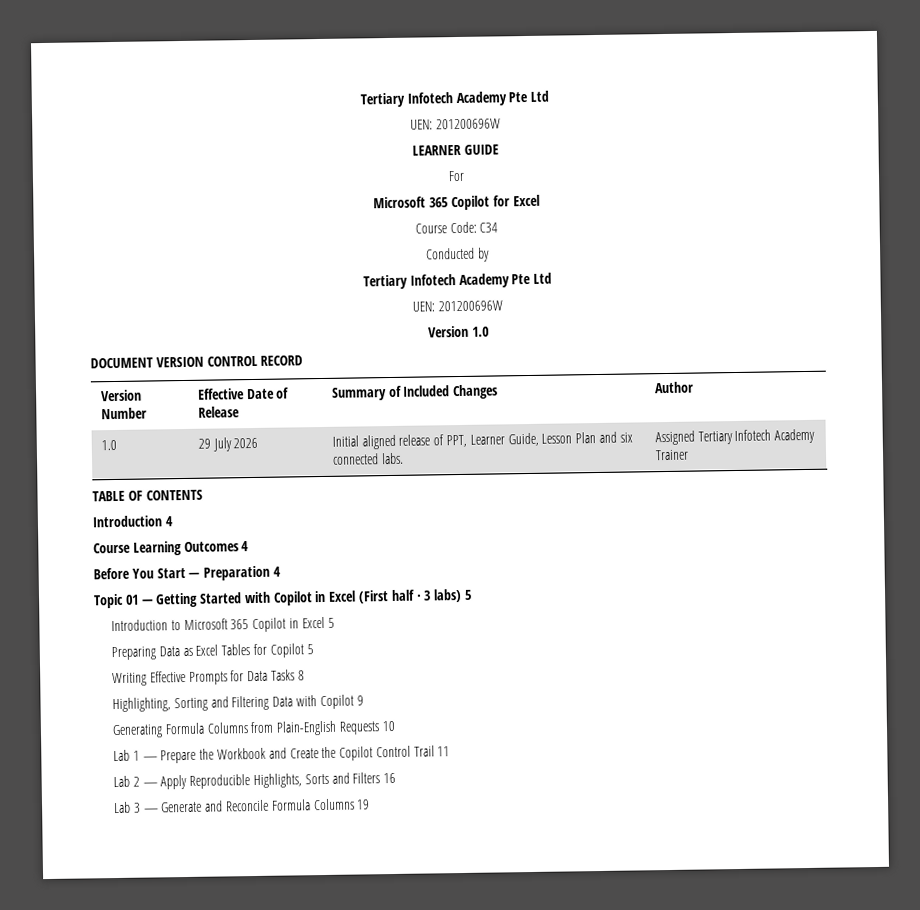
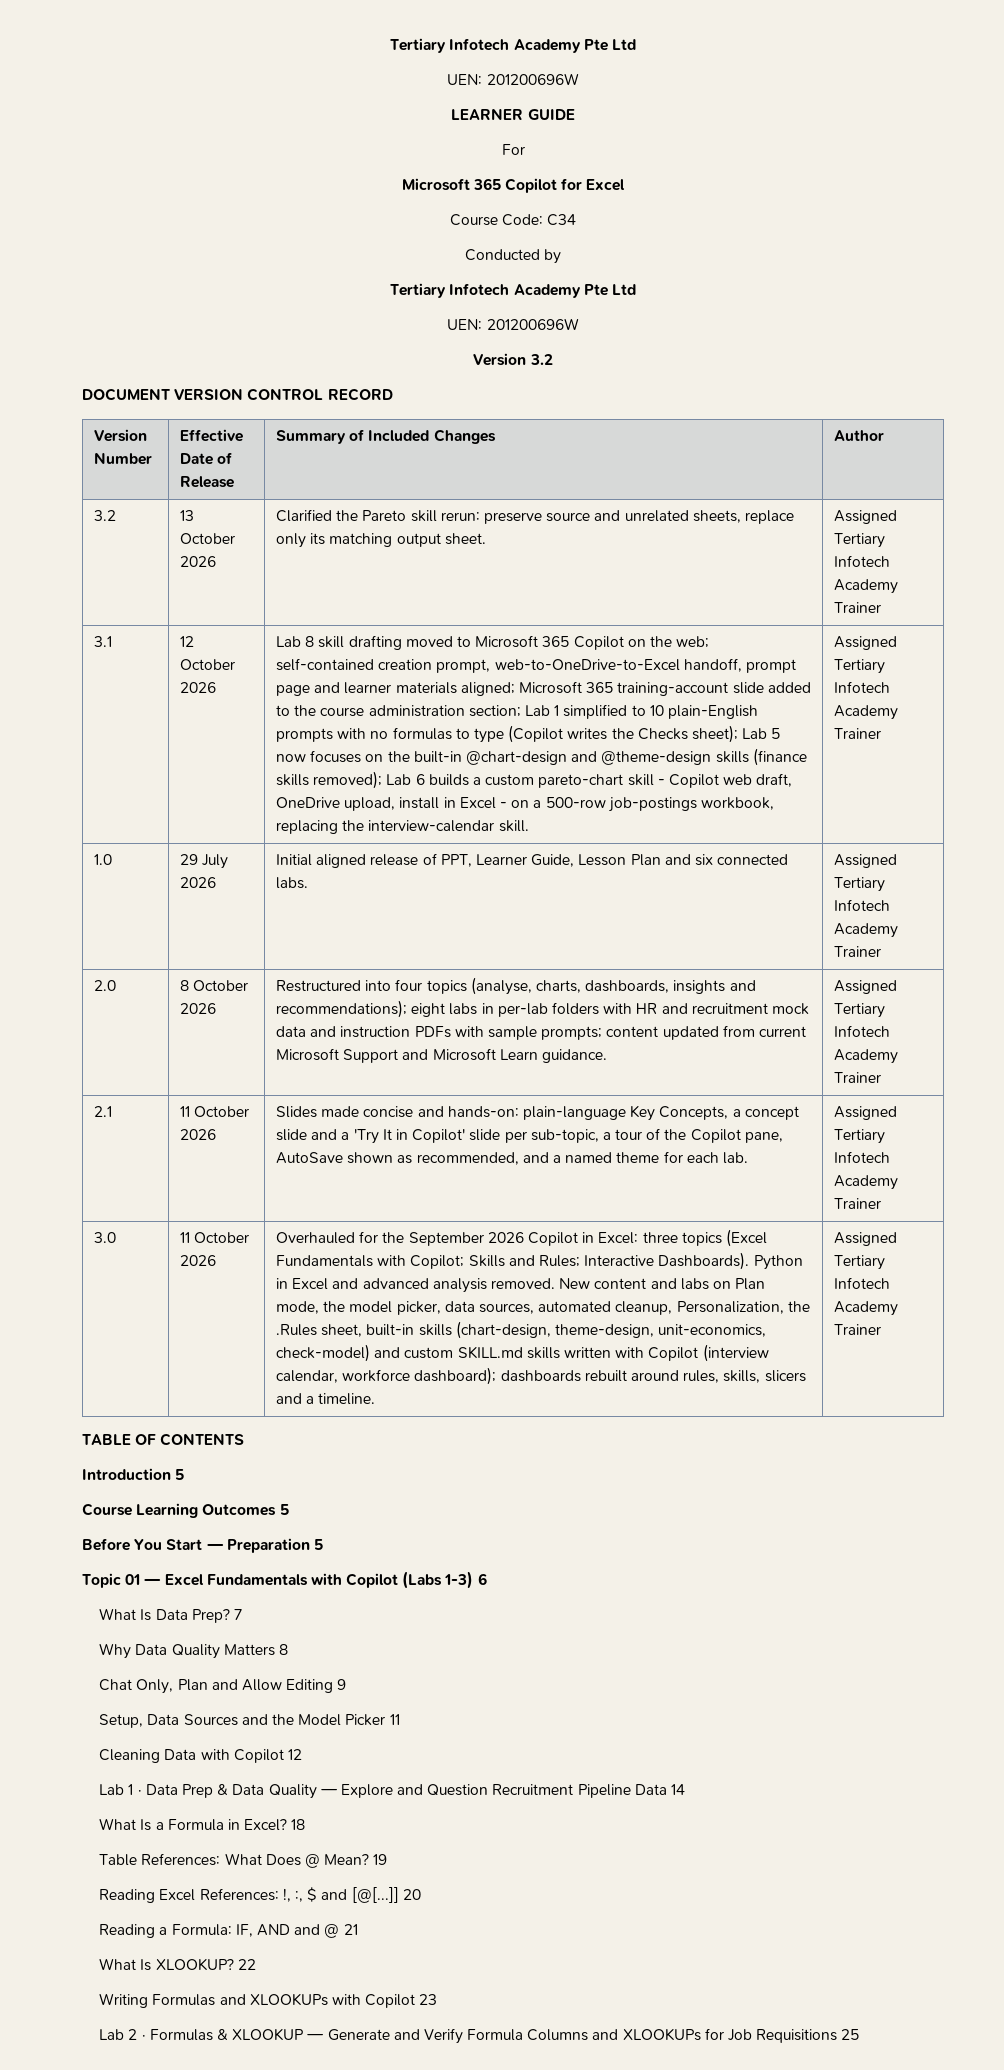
- Version 1.0
+ Version 3.2
+ 3.2 | 13 October 2026 | Clarified the Pareto skill rerun: preserve source and unrelated sheets, replace only its matching output sheet. | Assigned Tertiary Infotech Academy Trainer
+ 3.1 | 12 October 2026 | Lab 8 skill drafting moved to Microsoft 365 Copilot on the web; self-contained creation prompt, web-to-OneDrive-to-Excel handoff, prompt page and learner materials aligned; Microsoft 365 training-account slide added to the course administration section; Lab 1 simplified to 10 plain-English prompts with no formulas to type (Copilot writes the Checks sheet); Lab 5 now focuses on the built-in @chart-design and @theme-design skills (finance skills removed); Lab 6 builds a custom pareto-chart skill - Copilot web draft, OneDrive upload, install in Excel - on a 500-row job-postings workbook, replacing the interview-calendar skill. | Assigned Tertiary Infotech Academy Trainer
+ 2.0 | 8 October 2026 | Restructured into four topics (analyse, charts, dashboards, insights and recommendations); eight labs in per-lab folders with HR and recruitment mock data and instruction PDFs with sample prompts; content updated from current Microsoft Support and Microsoft Learn guidance. | Assigned Tertiary Infotech Academy Trainer
+ 2.1 | 11 October 2026 | Slides made concise and hands-on: plain-language Key Concepts, a concept slide and a 'Try It in Copilot' slide per sub-topic, a tour of the Copilot pane, AutoSave shown as recommended, and a named theme for each lab. | Assigned Tertiary Infotech Academy Trainer
+ 3.0 | 11 October 2026 | Overhauled for the September 2026 Copilot in Excel: three topics (Excel Fundamentals with Copilot; Skills and Rules; Interactive Dashboards). Python in Excel and advanced analysis removed. New content and labs on Plan mode, the model picker, data sources, automated cleanup, Personalization, the .Rules sheet, built-in skills (chart-design, theme-design, unit-economics, check-model) and custom SKILL.md skills written with Copilot (interview calendar, workforce dashboard); dashboards rebuilt around rules, skills, slicers and a timeline. | Assigned Tertiary Infotech Academy Trainer
- Introduction 4
+ Introduction 5
- Course Learning Outcomes 4
+ Course Learning Outcomes 5
- Before You Start — Preparation 4
+ Before You Start — Preparation 5
- Topic 01 — Getting Started with Copilot in Excel (First half · 3 labs) 5
- Introduction to Microsoft 365 Copilot in Excel 5
- Preparing Data as Excel Tables for Copilot 5
- Writing Effective Prompts for Data Tasks 8
- Highlighting, Sorting and Filtering Data with Copilot 9
- Generating Formula Columns from Plain-English Requests 10
- Lab 1 — Prepare the Workbook and Create the Copilot Control Trail 11
- Lab 2 — Apply Reproducible Highlights, Sorts and Filters 16
- Lab 3 — Generate and Reconcile Formula Columns 19
+ Topic 01 — Excel Fundamentals with Copilot (Labs 1-3) 6
+ What Is Data Prep? 7
+ Why Data Quality Matters 8
+ Chat Only, Plan and Allow Editing 9
+ Setup, Data Sources and the Model Picker 11
+ Cleaning Data with Copilot 12
+ Lab 1 · Data Prep & Data Quality — Explore and Question Recruitment Pipeline Data 14
+ What Is a Formula in Excel? 18
+ Table References: What Does @ Mean? 19
+ Reading Excel References: !, :, $ and [@[...]] 20
+ Reading a Formula: IF, AND and @ 21
+ What Is XLOOKUP? 22
+ Writing Formulas and XLOOKUPs with Copilot 23
+ Lab 2 · Formulas & XLOOKUP — Generate and Verify Formula Columns and XLOOKUPs for Job Requisitions 25

